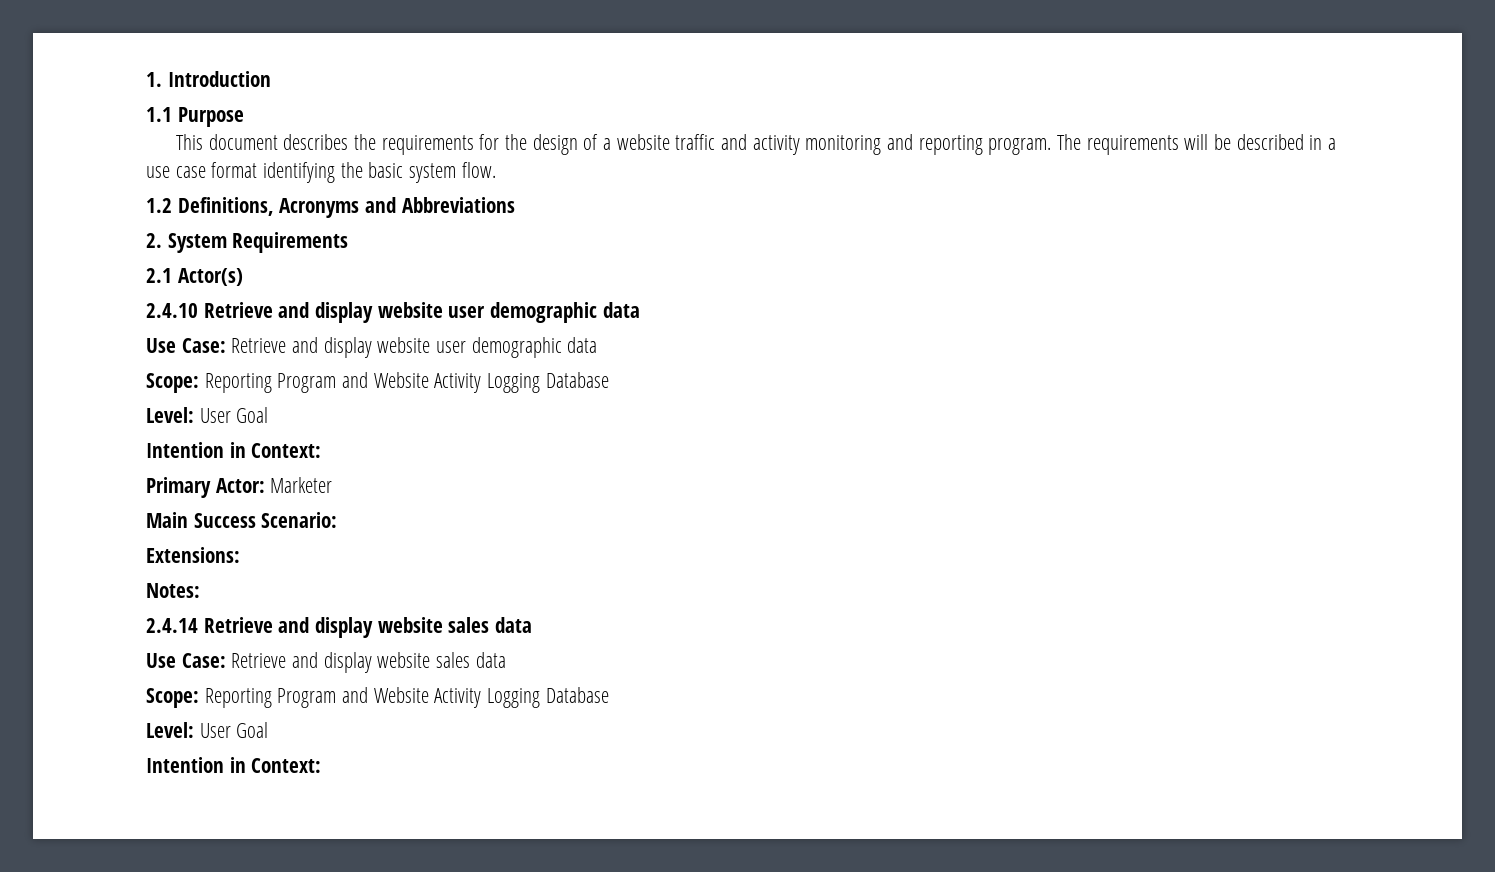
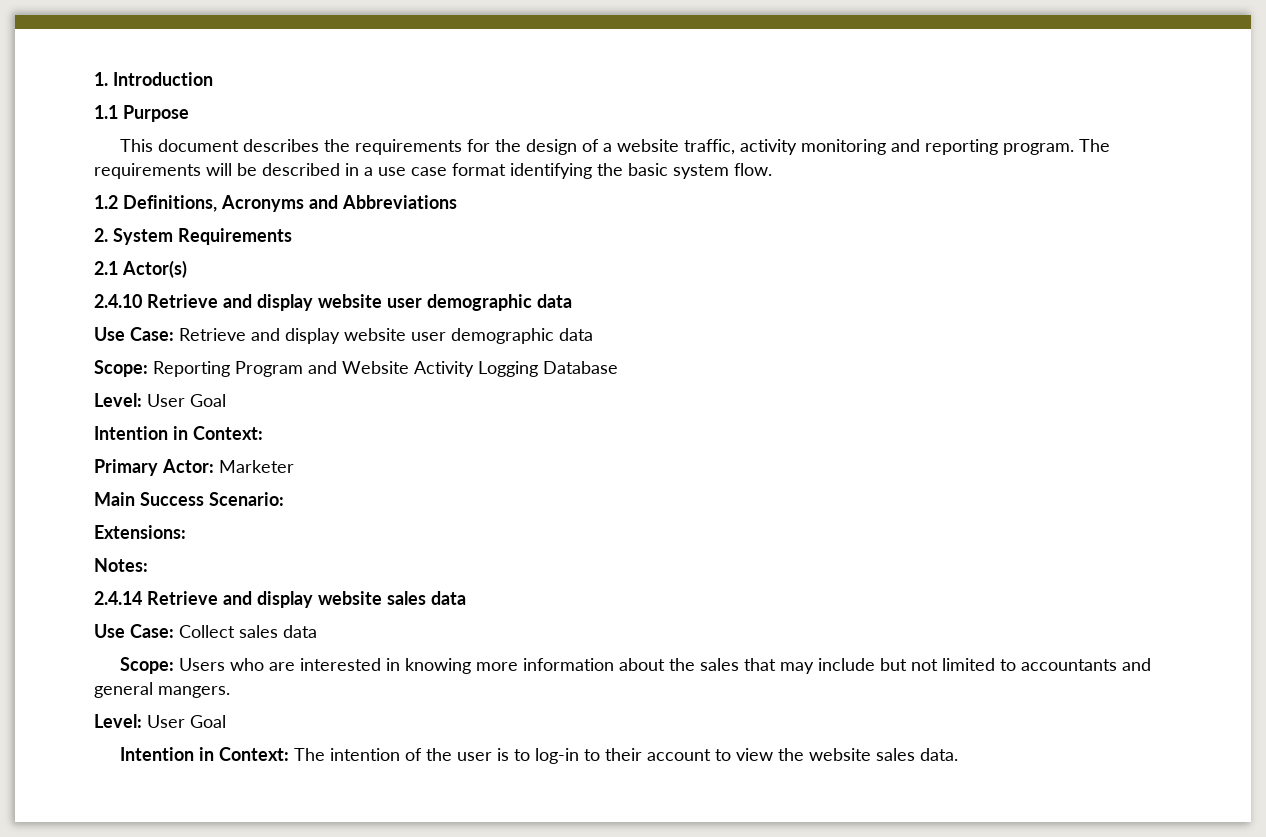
- This document describes the requirements for the design of a website traffic and activity monitoring and reporting program.
+ This document describes the requirements for the design of a website traffic, activity monitoring and reporting program.
- Use Case: Retrieve and display website sales data
- Scope: Reporting Program and Website Activity Logging Database
+ Use Case: Collect sales data
+ Scope: Users who are interested in knowing more information about the sales that may include but not limited to accountants and general mangers.
  Level: User Goal
- Intention in Context:
+ Intention in Context: The intention of the user is to log-in to their account to view the website sales data.

